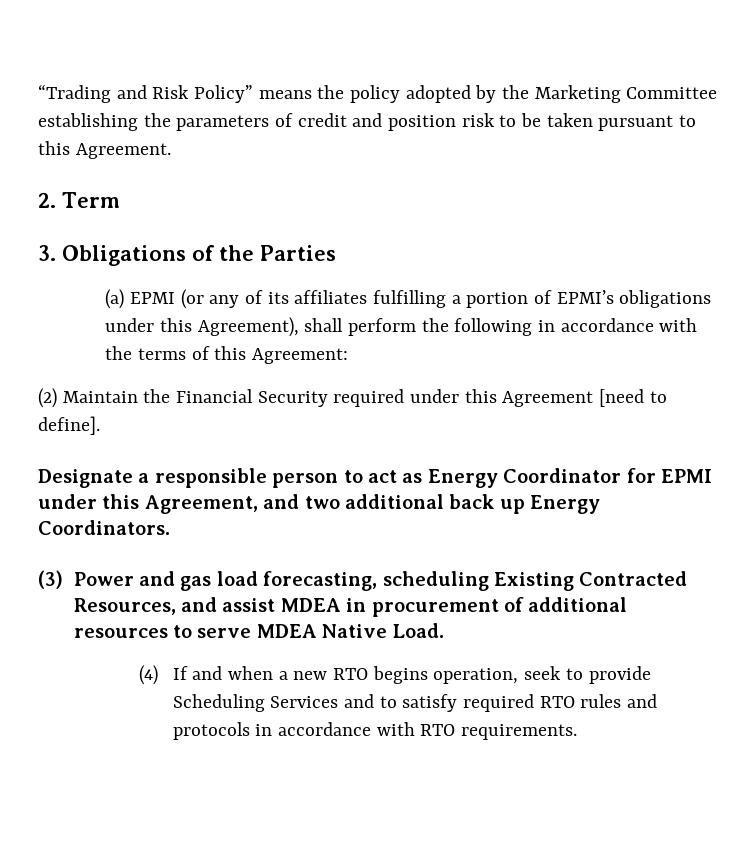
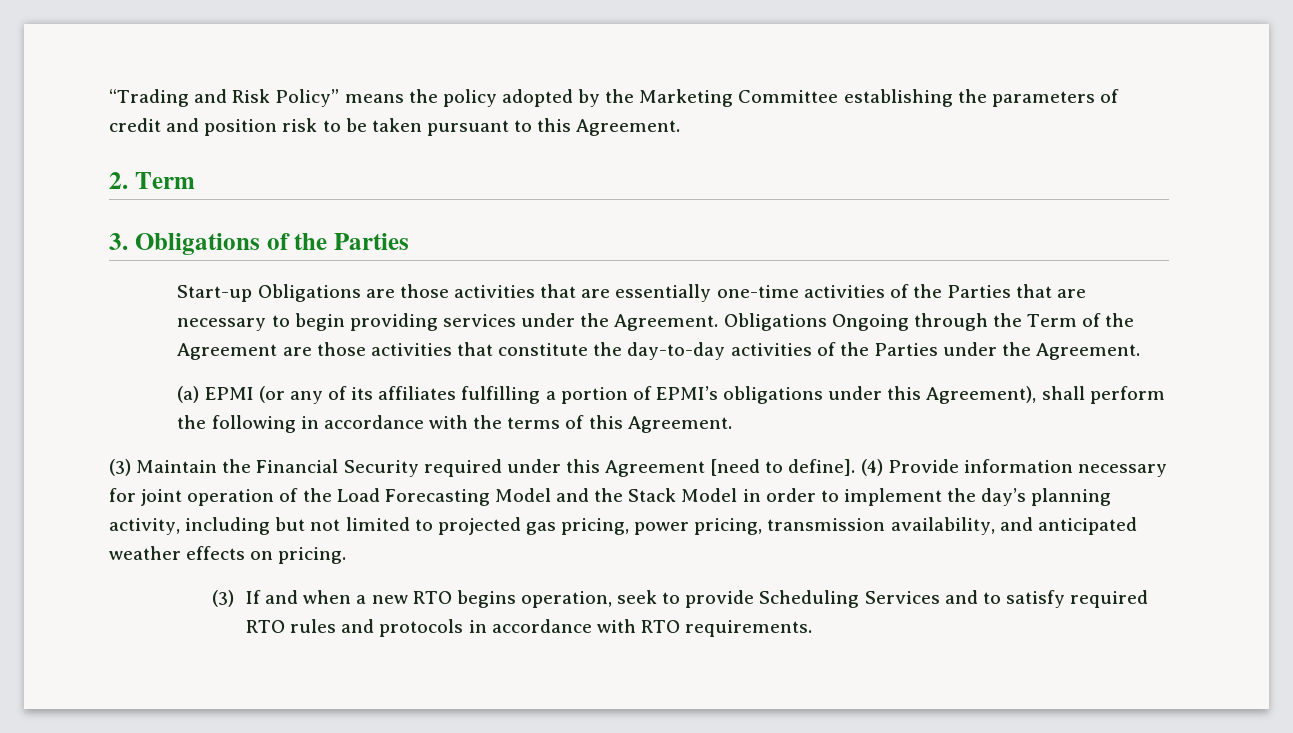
+ Start-up Obligations are those activities that are essentially one-time activities of the Parties that are necessary to begin providing services under the Agreement. Obligations Ongoing through the Term of the Agreement are those activities that constitute the day-to-day activities of the Parties under the Agreement.
- (a) EPMI (or any of its affiliates fulfilling a portion of EPMI’s obligations under this Agreement), shall perform the following in accordance with the terms of this Agreement:
- (2) Maintain the Financial Security required under this Agreement [need to define].
- Designate a responsible person to act as Energy Coordinator for EPMI under this Agreement, and two additional back up Energy Coordinators.
- (3) Power and gas load forecasting, scheduling Existing Contracted Resources, and assist MDEA in procurement of additional resources to serve MDEA Native Load.
- (4) If and when a new RTO begins operation, seek to provide Scheduling Services and to satisfy required RTO rules and protocols in accordance with RTO requirements.
+ (a) EPMI (or any of its affiliates fulfilling a portion of EPMI’s obligations under this Agreement), shall perform the following in accordance with the terms of this Agreement.
+ (3) Maintain the Financial Security required under this Agreement [need to define]. (4) Provide information necessary for joint operation of the Load Forecasting Model and the Stack Model in order to implement the day’s planning activity, including but not limited to projected gas pricing, power pricing, transmission availability, and anticipated weather effects on pricing.
+ (3) If and when a new RTO begins operation, seek to provide Scheduling Services and to satisfy required RTO rules and protocols in accordance with RTO requirements.

